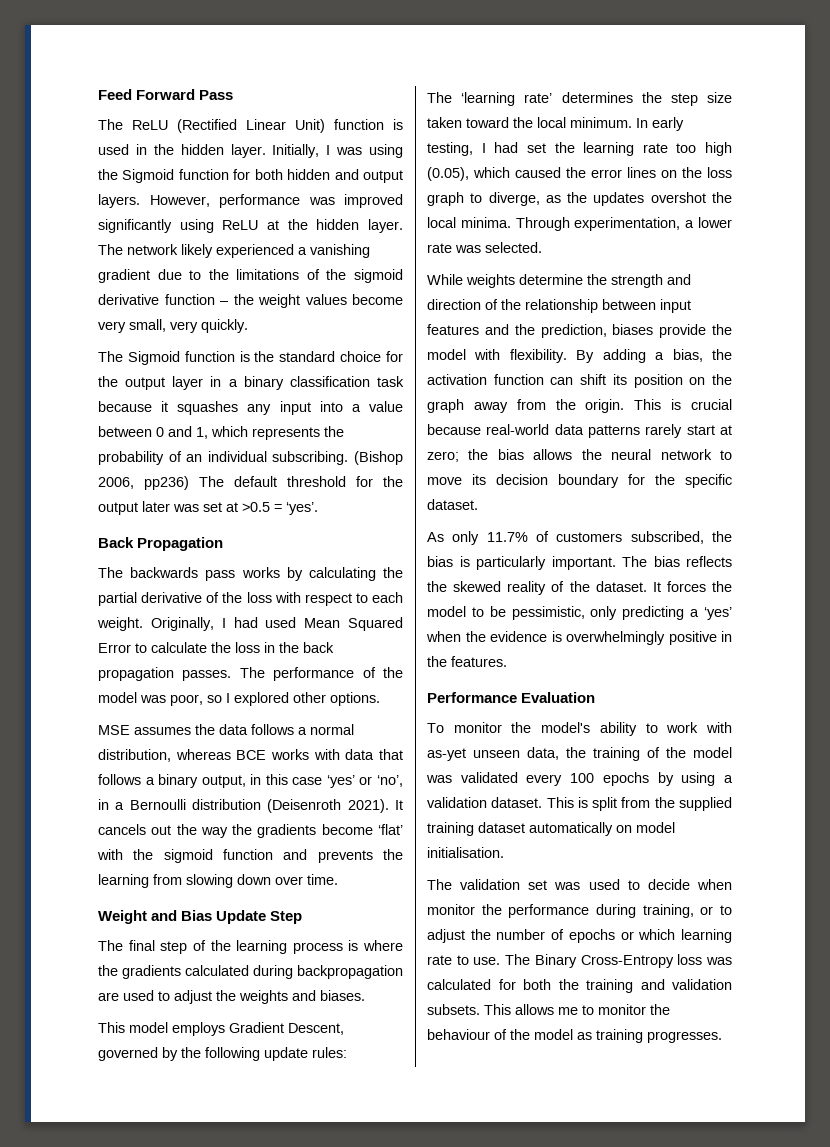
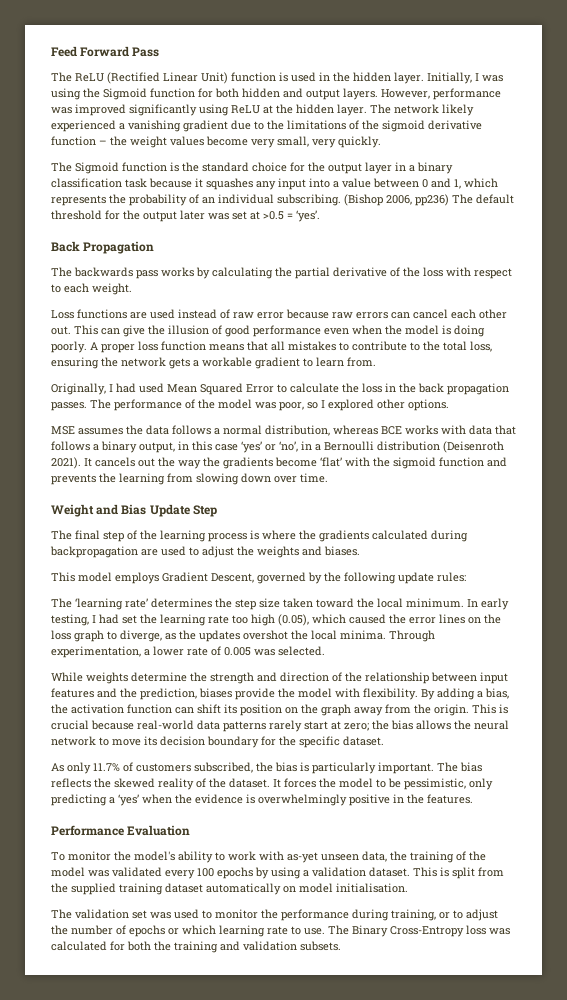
- The backwards pass works by calculating the partial derivative of the loss with respect to each weight. Originally, I had used Mean Squared Error to calculate the loss in the back propagation passes.
+ The backwards pass works by calculating the partial derivative of the loss with respect to each weight.
+ Loss functions are used instead of raw error because raw errors can cancel each other out. This can give the illusion of good performance even when the model is doing poorly. A proper loss function means that all mistakes to contribute to the total loss, ensuring the network gets a workable gradient to learn from.
+ Originally, I had used Mean Squared Error to calculate the loss in the back propagation passes.
- Through experimentation, a lower rate was selected.
+ Through experimentation, a lower rate of 0.005 was selected.
- The validation set was used to decide when monitor the performance during training, or to adjust the number of epochs or which learning rate to use.
+ The validation set was used to monitor the performance during training, or to adjust the number of epochs or which learning rate to use.
- This allows me to monitor the behaviour of the model as training progresses.

